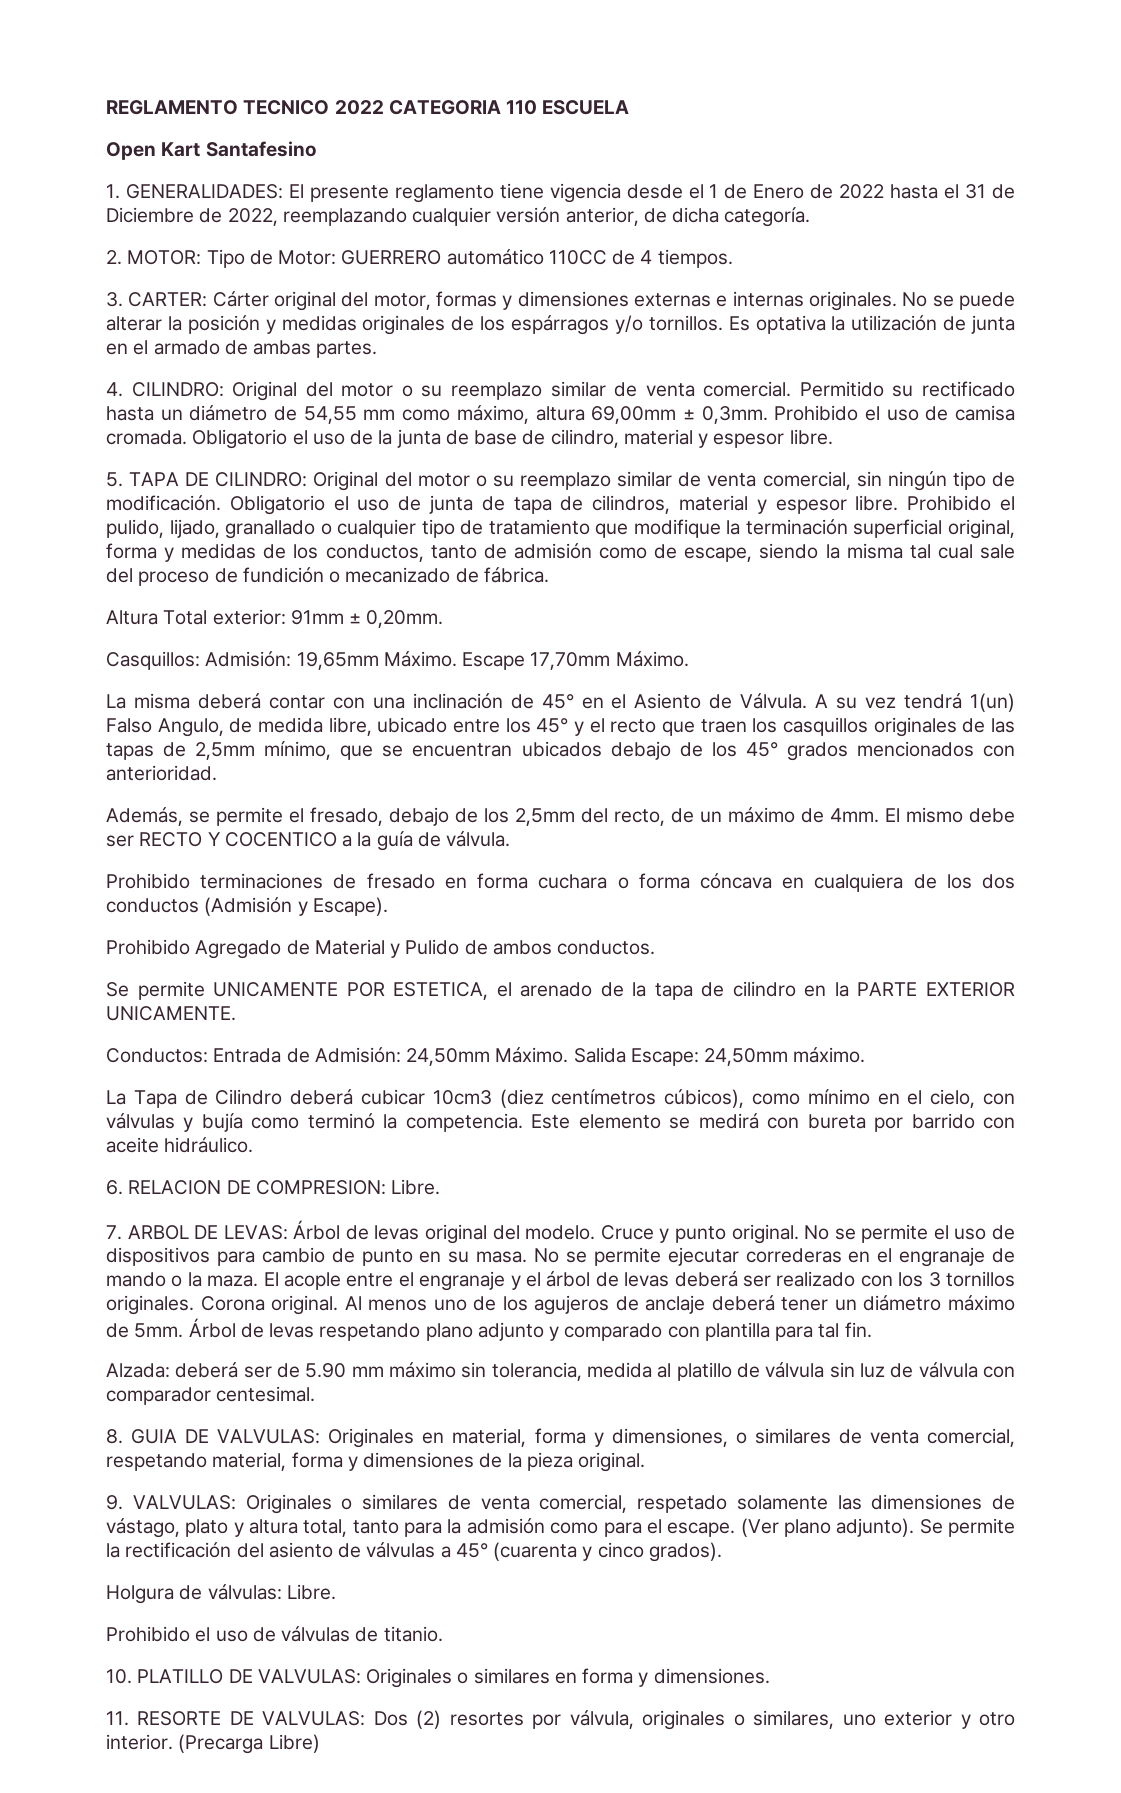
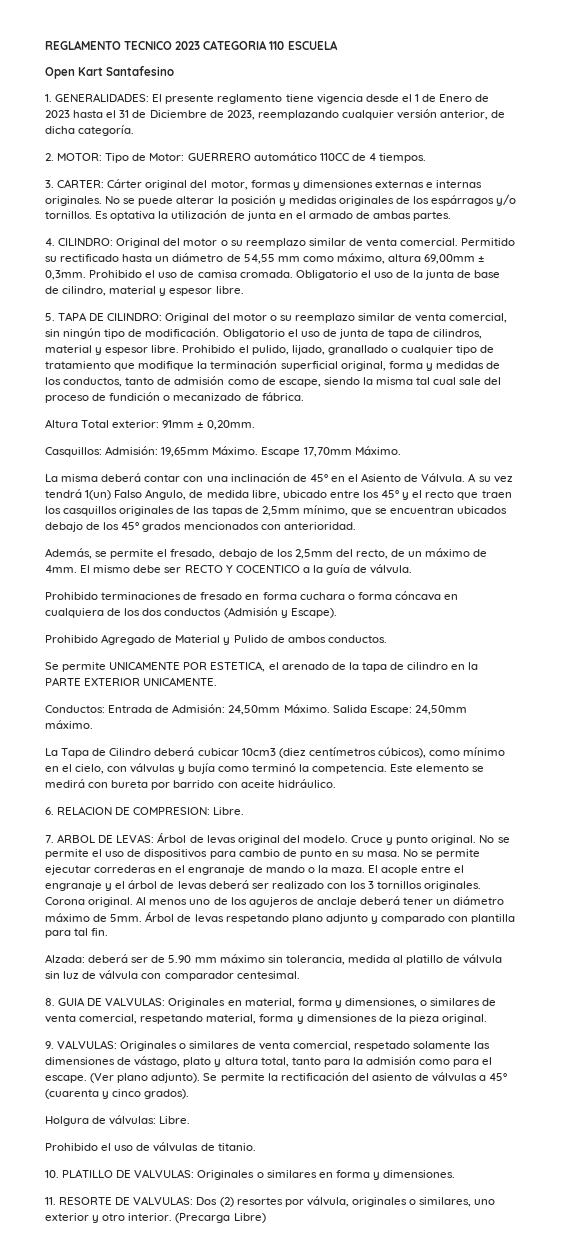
- REGLAMENTO TECNICO 2022 CATEGORIA 110 ESCUELA
+ REGLAMENTO TECNICO 2023 CATEGORIA 110 ESCUELA
- 1. GENERALIDADES: El presente reglamento tiene vigencia desde el 1 de Enero de 2022 hasta el 31 de Diciembre de 2022, reemplazando cualquier versión anterior, de dicha categoría.
+ 1. GENERALIDADES: El presente reglamento tiene vigencia desde el 1 de Enero de 2023 hasta el 31 de Diciembre de 2023, reemplazando cualquier versión anterior, de dicha categoría.

